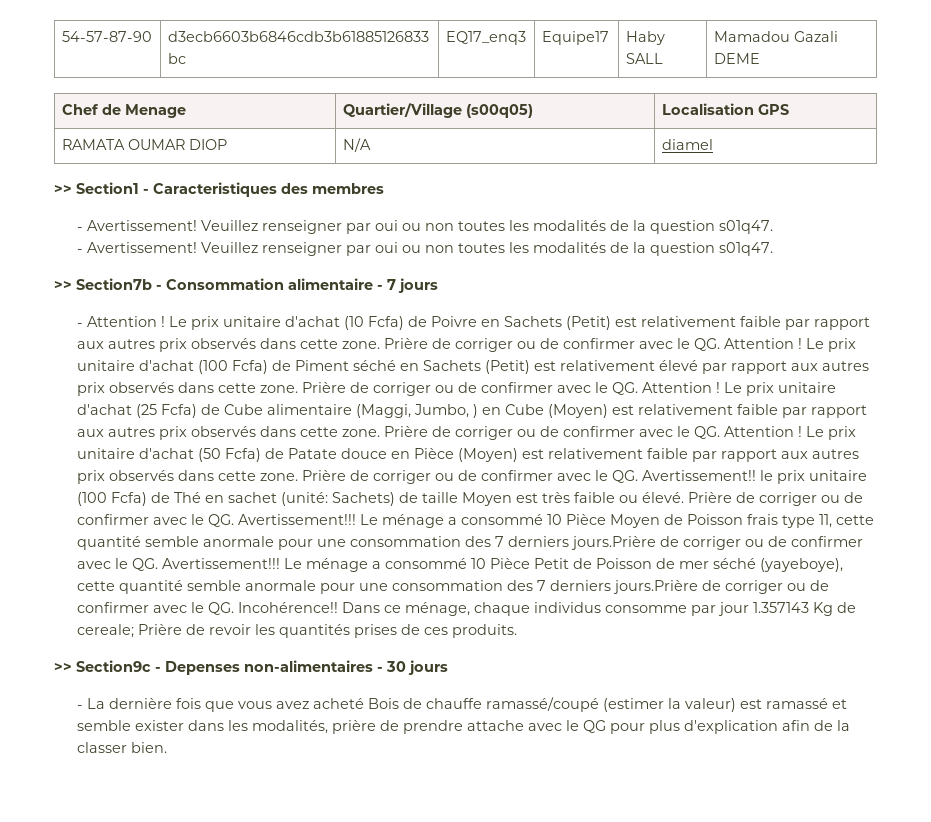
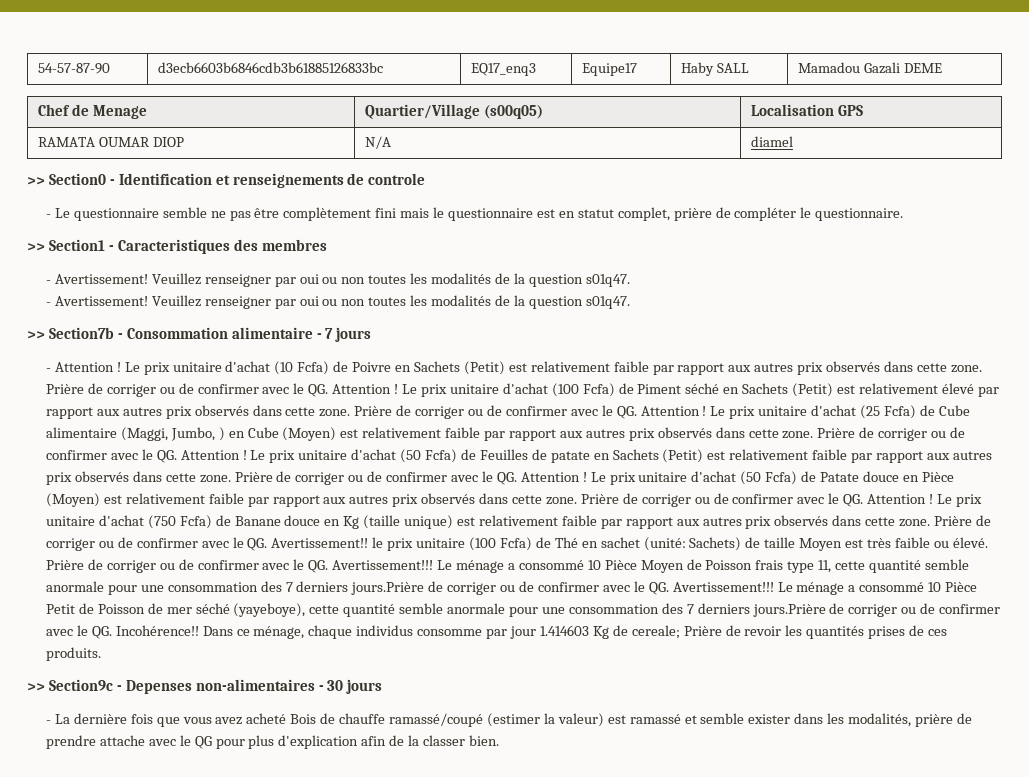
+ >> Section0 - Identification et renseignements de controle
+ - Le questionnaire semble ne pas être complètement fini mais le questionnaire est en statut complet, prière de compléter le questionnaire.
- Le prix unitaire d'achat (50 Fcfa) de Patate douce en Pièce (Moyen) est relativement faible par rapport aux autres prix observés dans cette zone.
+ Le prix unitaire d'achat (50 Fcfa) de Feuilles de patate en Sachets (Petit) est relativement faible par rapport aux autres prix observés dans cette zone. Prière de corriger ou de confirmer avec le QG. Attention ! Le prix unitaire d'achat (50 Fcfa) de Patate douce en Pièce (Moyen) est relativement faible par rapport aux autres prix observés dans cette zone.
- Prière de corriger ou de confirmer avec le QG. Avertissement!! le prix unitaire (100 Fcfa) de Thé en sachet (unité: Sachets) de taille Moyen est très faible ou élevé.
+ Prière de corriger ou de confirmer avec le QG. Attention ! Le prix unitaire d'achat (750 Fcfa) de Banane douce en Kg (taille unique) est relativement faible par rapport aux autres prix observés dans cette zone. Prière de corriger ou de confirmer avec le QG. Avertissement!! le prix unitaire (100 Fcfa) de Thé en sachet (unité: Sachets) de taille Moyen est très faible ou élevé.
- Dans ce ménage, chaque individus consomme par jour 1.357143 Kg de cereale; Prière de revoir les quantités prises de ces produits.
+ Dans ce ménage, chaque individus consomme par jour 1.414603 Kg de cereale; Prière de revoir les quantités prises de ces produits.

